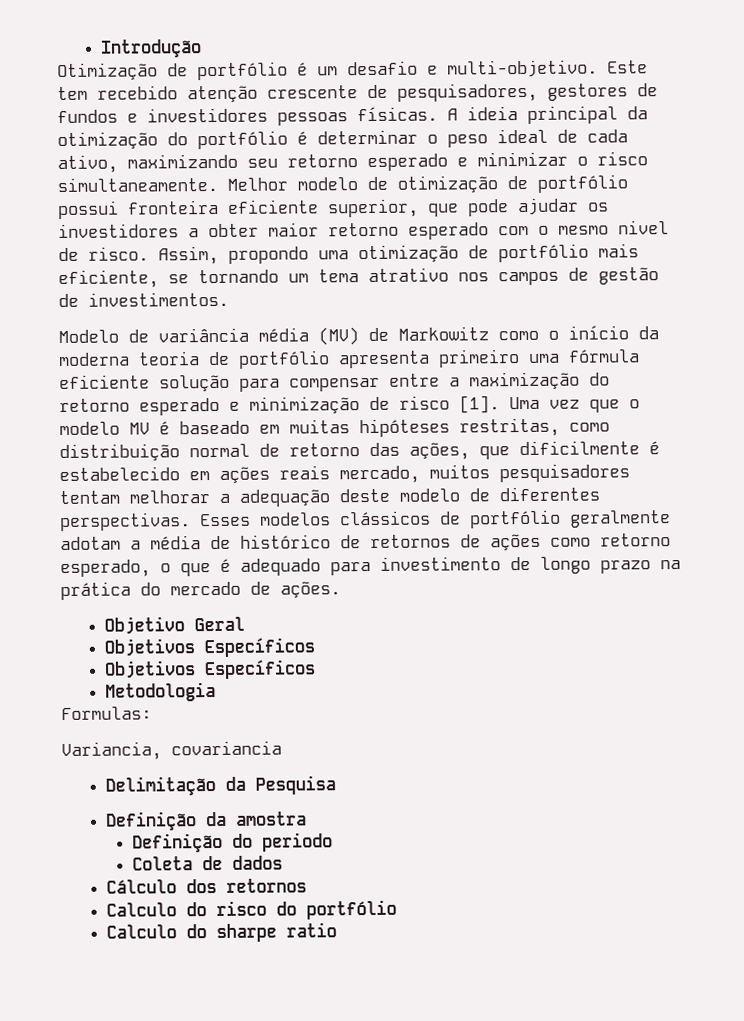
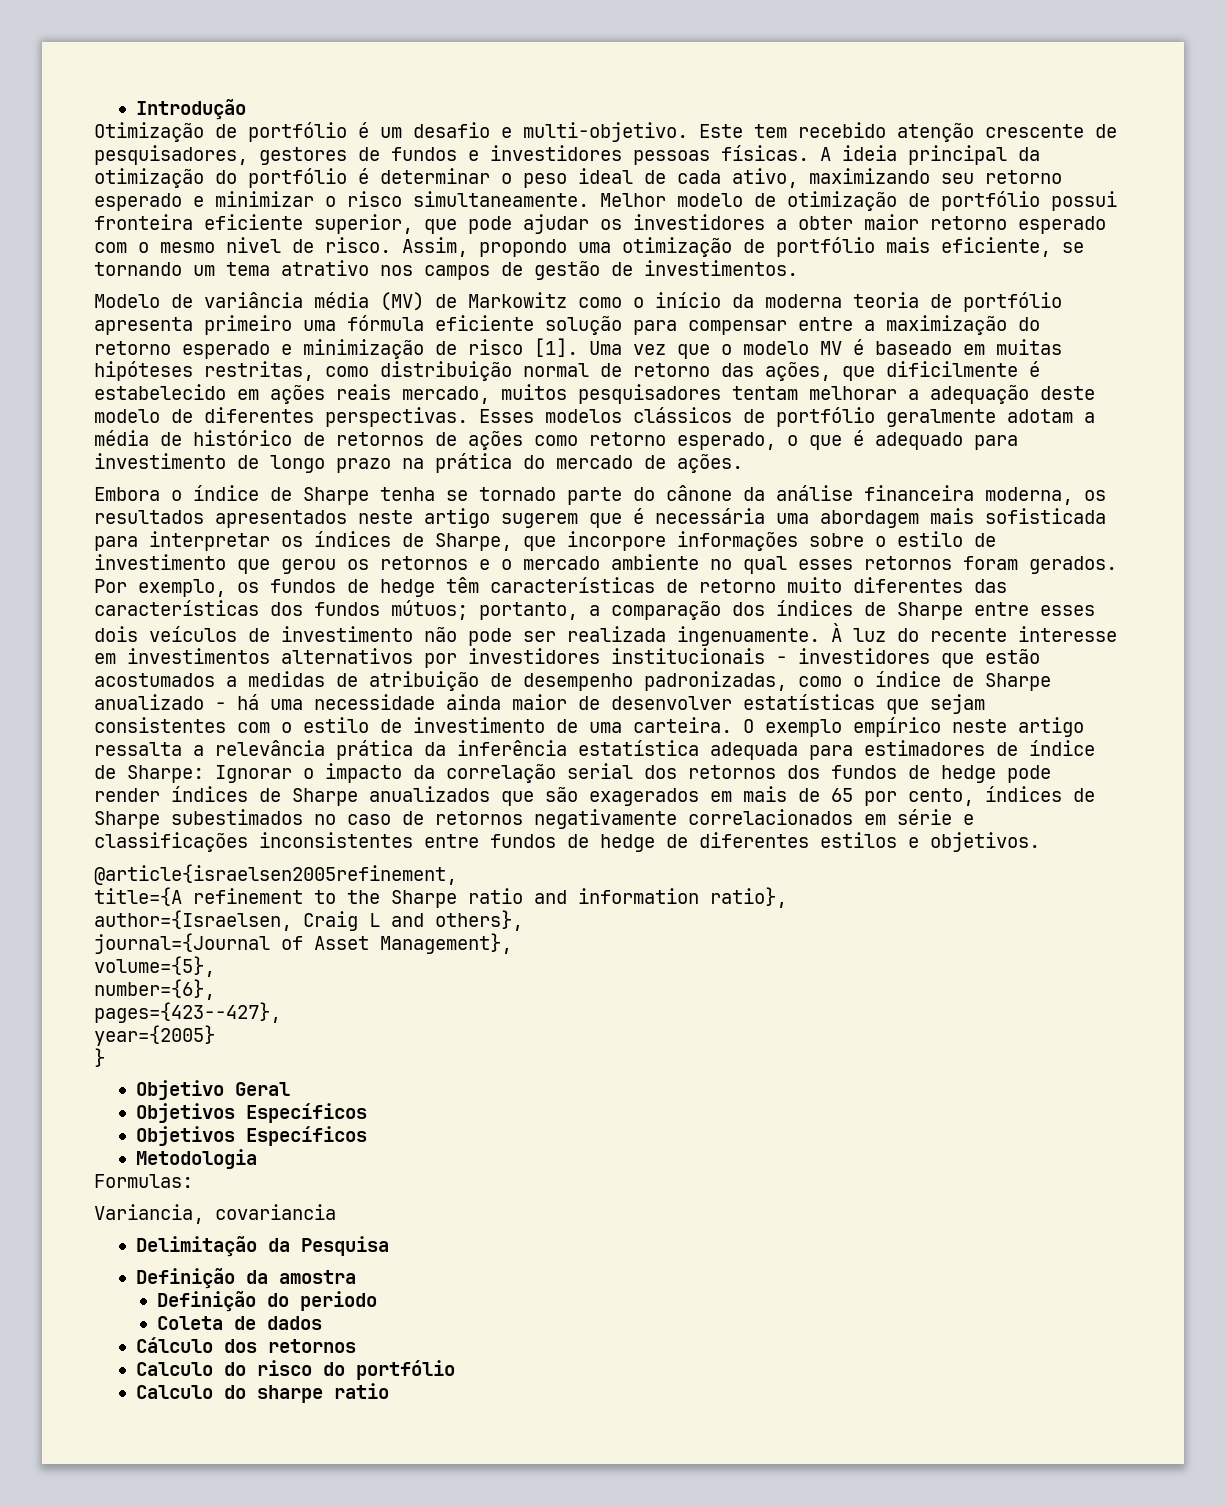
+ Embora o índice de Sharpe tenha se tornado parte do cânone da análise financeira moderna, os resultados apresentados neste artigo sugerem que é necessária uma abordagem mais sofisticada para interpretar os índices de Sharpe, que incorpore informações sobre o estilo de investimento que gerou os retornos e o mercado ambiente no qual esses retornos foram gerados. Por exemplo, os fundos de hedge têm características de retorno muito diferentes das características dos fundos mútuos; portanto, a comparação dos índices de Sharpe entre esses dois veículos de investimento não pode ser realizada ingenuamente. À luz do recente interesse em investimentos alternativos por investidores institucionais - investidores que estão acostumados a medidas de atribuição de desempenho padronizadas, como o índice de Sharpe anualizado - há uma necessidade ainda maior de desenvolver estatísticas que sejam consistentes com o estilo de investimento de uma carteira. O exemplo empírico neste artigo ressalta a relevância prática da inferência estatística adequada para estimadores de índice de Sharpe: Ignorar o impacto da correlação serial dos retornos dos fundos de hedge pode render índices de Sharpe anualizados que são exagerados em mais de 65 por cento, índices de Sharpe subestimados no caso de retornos negativamente correlacionados em série e classificações inconsistentes entre fundos de hedge de diferentes estilos e objetivos.
+ @article{israelsen2005refinement,
+ title={A refinement to the Sharpe ratio and information ratio},
+ author={Israelsen, Craig L and others},
+ journal={Journal of Asset Management},
+ volume={5},
+ number={6},
+ pages={423--427},
+ year={2005}
+ }

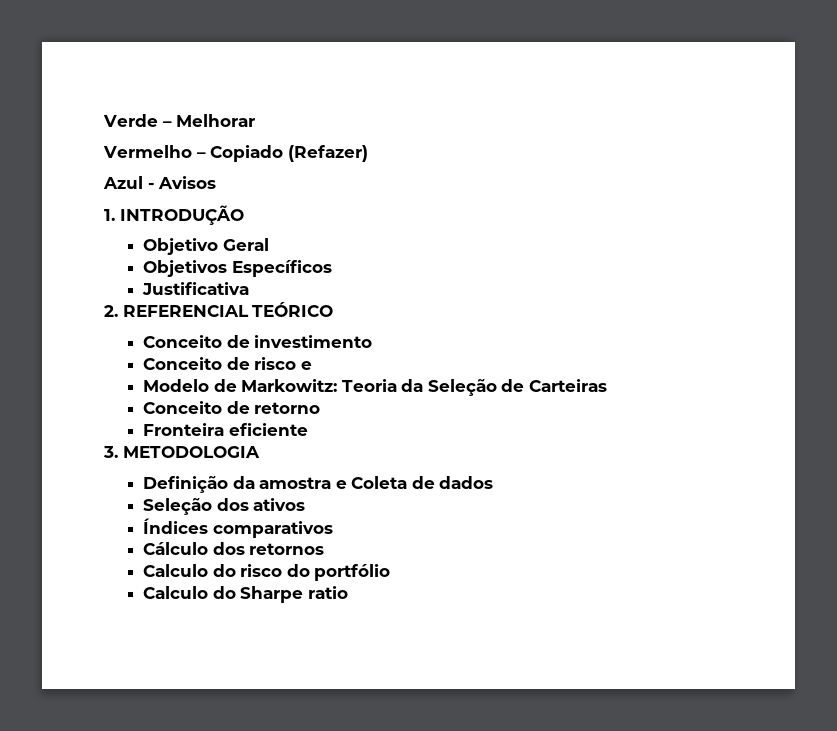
- Introdução
- Otimização de portfólio é um desafio e multi-objetivo. Este tem recebido atenção crescente de pesquisadores, gestores de fundos e investidores pessoas físicas. A ideia principal da otimização do portfólio é determinar o peso ideal de cada ativo, maximizando seu retorno esperado e minimizar o risco simultaneamente. Melhor modelo de otimização de portfólio possui fronteira eficiente superior, que pode ajudar os investidores a obter maior retorno esperado com o mesmo nivel de risco. Assim, propondo uma otimização de portfólio mais eficiente, se tornando um tema atrativo nos campos de gestão de investimentos.
- Modelo de variância média (MV) de Markowitz como o início da moderna teoria de portfólio apresenta primeiro uma fórmula eficiente solução para compensar entre a maximização do retorno esperado e minimização de risco [1]. Uma vez que o modelo MV é baseado em muitas hipóteses restritas, como distribuição normal de retorno das ações, que dificilmente é estabelecido em ações reais mercado, muitos pesquisadores tentam melhorar a adequação deste modelo de diferentes perspectivas. Esses modelos clássicos de portfólio geralmente adotam a média de histórico de retornos de ações como retorno esperado, o que é adequado para investimento de longo prazo na prática do mercado de ações.
- Embora o índice de Sharpe tenha se tornado parte do cânone da análise financeira moderna, os resultados apresentados neste artigo sugerem que é necessária uma abordagem mais sofisticada para interpretar os índices de Sharpe, que incorpore informações sobre o estilo de investimento que gerou os retornos e o mercado ambiente no qual esses retornos foram gerados. Por exemplo, os fundos de hedge têm características de retorno muito diferentes das características dos fundos mútuos; portanto, a comparação dos índices de Sharpe entre esses dois veículos de investimento não pode ser realizada ingenuamente. À luz do recente interesse em investimentos alternativos por investidores institucionais - investidores que estão acostumados a medidas de atribuição de desempenho padronizadas, como o índice de Sharpe anualizado - há uma necessidade ainda maior de desenvolver estatísticas que sejam consistentes com o estilo de investimento de uma carteira. O exemplo empírico neste artigo ressalta a relevância prática da inferência estatística adequada para estimadores de índice de Sharpe: Ignorar o impacto da correlação serial dos retornos dos fundos de hedge pode render índices de Sharpe anualizados que são exagerados em mais de 65 por cento, índices de Sharpe subestimados no caso de retornos negativamente correlacionados em série e classificações inconsistentes entre fundos de hedge de diferentes estilos e objetivos.
- @article{israelsen2005refinement,
- title={A refinement to the Sharpe ratio and information ratio},
- author={Israelsen, Craig L and others},
- journal={Journal of Asset Management},
- volume={5},
- number={6},
- pages={423--427},
- year={2005}
- }
+ Verde – Melhorar
+ Vermelho – Copiado (Refazer)
+ Azul - Avisos
+ 1. INTRODUÇÃO
  Objetivo Geral
  Objetivos Específicos
- Objetivos Específicos
- Metodologia
- Formulas:
- Variancia, covariancia
- Delimitação da Pesquisa
+ Justificativa
+ 2. REFERENCIAL TEÓRICO
+ Conceito de investimento
+ Conceito de risco e
+ Modelo de Markowitz: Teoria da Seleção de Carteiras
+ Conceito de retorno
+ Fronteira eficiente
+ 3. METODOLOGIA
- Definição da amostra
- Definição do periodo
- Coleta de dados
+ Definição da amostra e Coleta de dados
+ Seleção dos ativos
+ Índices comparativos
- Calculo do sharpe ratio
+ Calculo do Sharpe ratio

